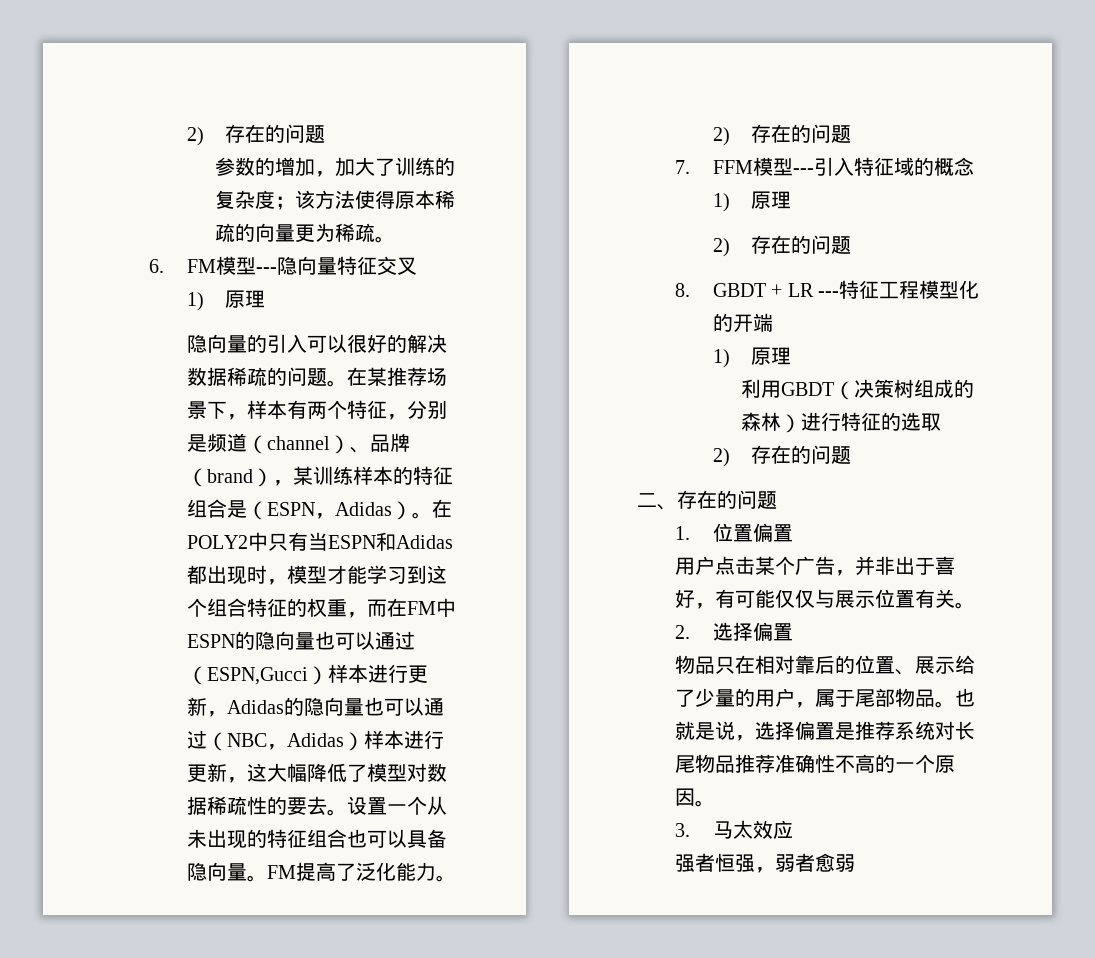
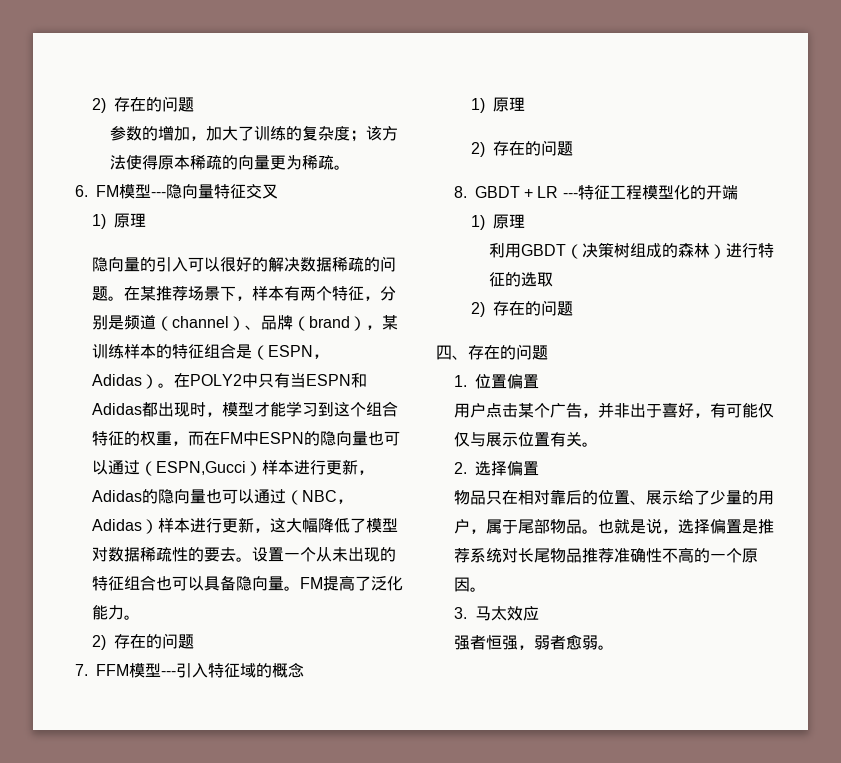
- 二、存在的问题
+ 四、存在的问题
- 强者恒强，弱者愈弱
+ 强者恒强，弱者愈弱。

